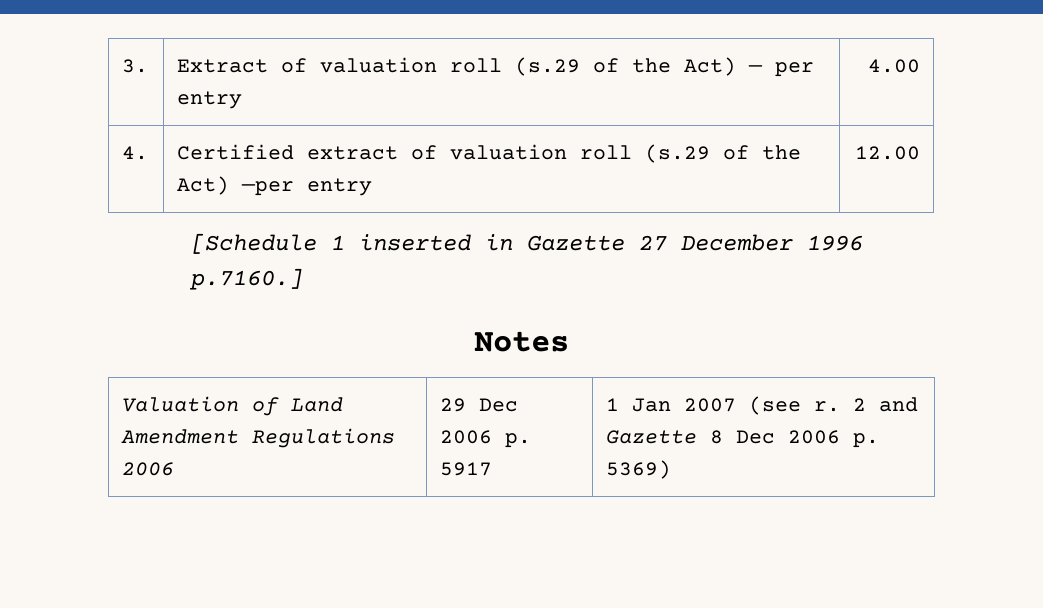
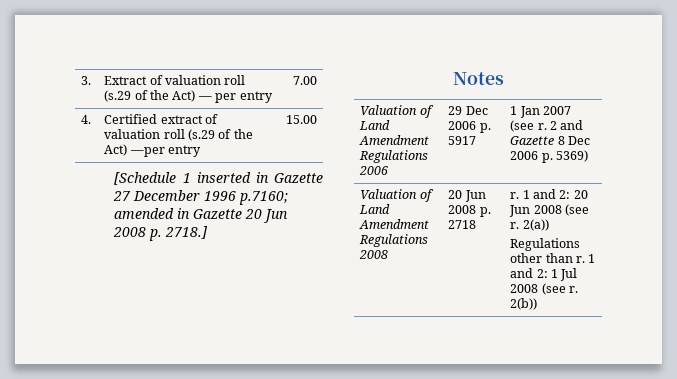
- 3. | Extract of valuation roll (s.29 of the Act) — per entry | 4.00
+ 3. | Extract of valuation roll (s.29 of the Act) — per entry | 7.00
- 4. | Certified extract of valuation roll (s.29 of the Act) —per entry | 12.00
+ 4. | Certified extract of valuation roll (s.29 of the Act) —per entry | 15.00
- [Schedule 1 inserted in Gazette 27 December 1996 p.7160.]
+ [Schedule 1 inserted in Gazette 27 December 1996 p.7160; amended in Gazette 20 Jun 2008 p. 2718.]
+ Valuation of Land Amendment Regulations 2008 | 20 Jun 2008 p. 2718 | r. 1 and 2: 20 Jun 2008 (see r. 2(a))
+ Regulations other than r. 1 and 2: 1 Jul 2008 (see r. 2(b))

